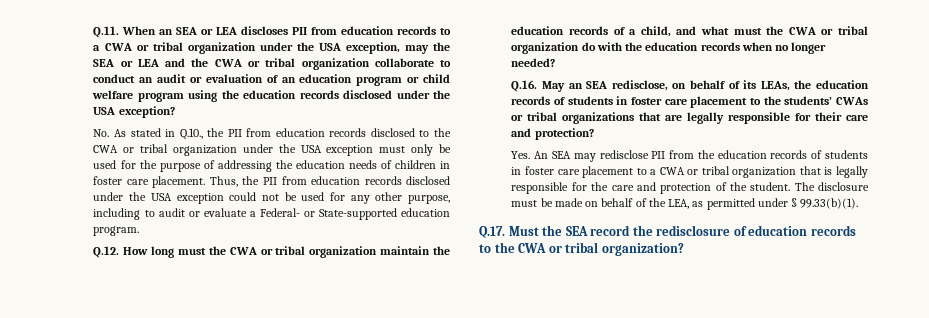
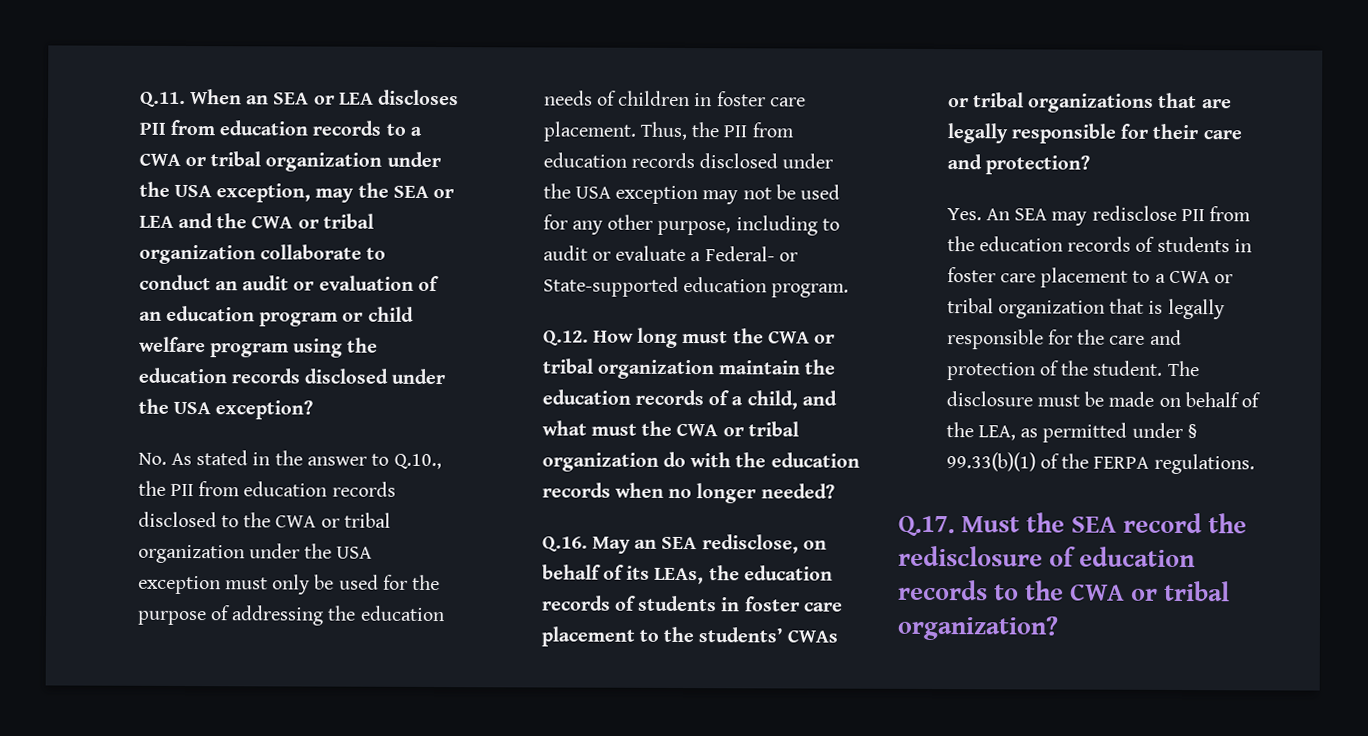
- No. As stated in Q.10., the PII from education records disclosed to the CWA or tribal organization under the USA exception must only be used for the purpose of addressing the education needs of children in foster care placement.
+ No. As stated in the answer to Q.10., the PII from education records disclosed to the CWA or tribal organization under the USA exception must only be used for the purpose of addressing the education needs of children in foster care placement.
- Thus, the PII from education records disclosed under the USA exception could not be used for any other purpose, including to audit or evaluate a Federal- or State-supported education program.
+ Thus, the PII from education records disclosed under the USA exception may not be used for any other purpose, including to audit or evaluate a Federal- or State-supported education program.
- The disclosure must be made on behalf of the LEA, as permitted under § 99.33(b)(1).
+ The disclosure must be made on behalf of the LEA, as permitted under § 99.33(b)(1) of the FERPA regulations.

